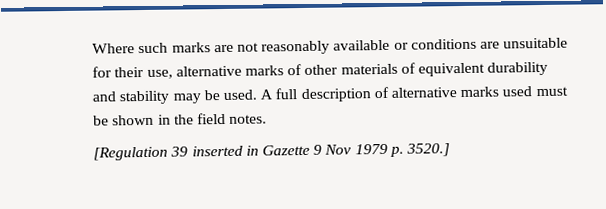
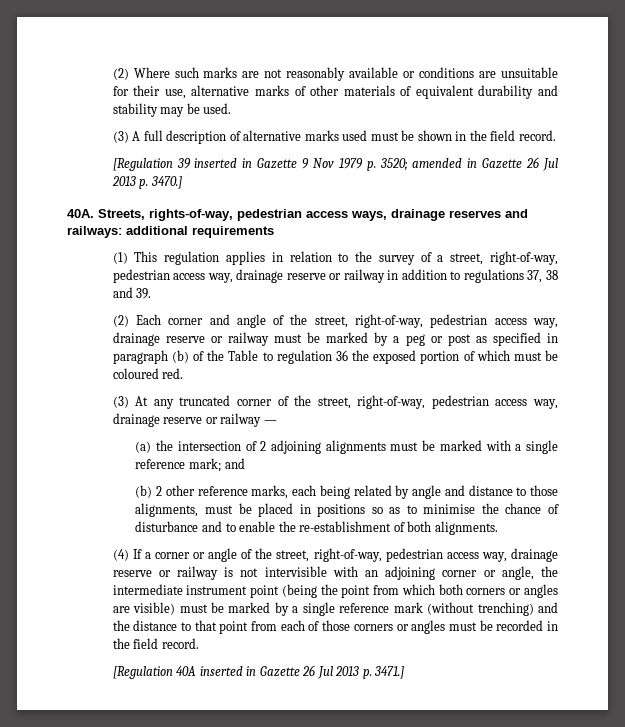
- Where such marks are not reasonably available or conditions are unsuitable for their use, alternative marks of other materials of equivalent durability and stability may be used. A full description of alternative marks used must be shown in the field notes.
+ (2) Where such marks are not reasonably available or conditions are unsuitable for their use, alternative marks of other materials of equivalent durability and stability may be used.
+ (3) A full description of alternative marks used must be shown in the field record.
- [Regulation 39 inserted in Gazette 9 Nov 1979 p. 3520.]
+ [Regulation 39 inserted in Gazette 9 Nov 1979 p. 3520; amended in Gazette 26 Jul 2013 p. 3470.]
+ 40A. Streets, rights-of-way, pedestrian access ways, drainage reserves and railways: additional requirements
+ (1) This regulation applies in relation to the survey of a street, right-of-way, pedestrian access way, drainage reserve or railway in addition to regulations 37, 38 and 39.
+ (2) Each corner and angle of the street, right-of-way, pedestrian access way, drainage reserve or railway must be marked by a peg or post as specified in paragraph (b) of the Table to regulation 36 the exposed portion of which must be coloured red.
+ (3) At any truncated corner of the street, right-of-way, pedestrian access way, drainage reserve or railway —
+ (a) the intersection of 2 adjoining alignments must be marked with a single reference mark; and
+ (b) 2 other reference marks, each being related by angle and distance to those alignments, must be placed in positions so as to minimise the chance of disturbance and to enable the re-establishment of both alignments.
+ (4) If a corner or angle of the street, right-of-way, pedestrian access way, drainage reserve or railway is not intervisible with an adjoining corner or angle, the intermediate instrument point (being the point from which both corners or angles are visible) must be marked by a single reference mark (without trenching) and the distance to that point from each of those corners or angles must be recorded in the field record.
+ [Regulation 40A inserted in Gazette 26 Jul 2013 p. 3471.]

